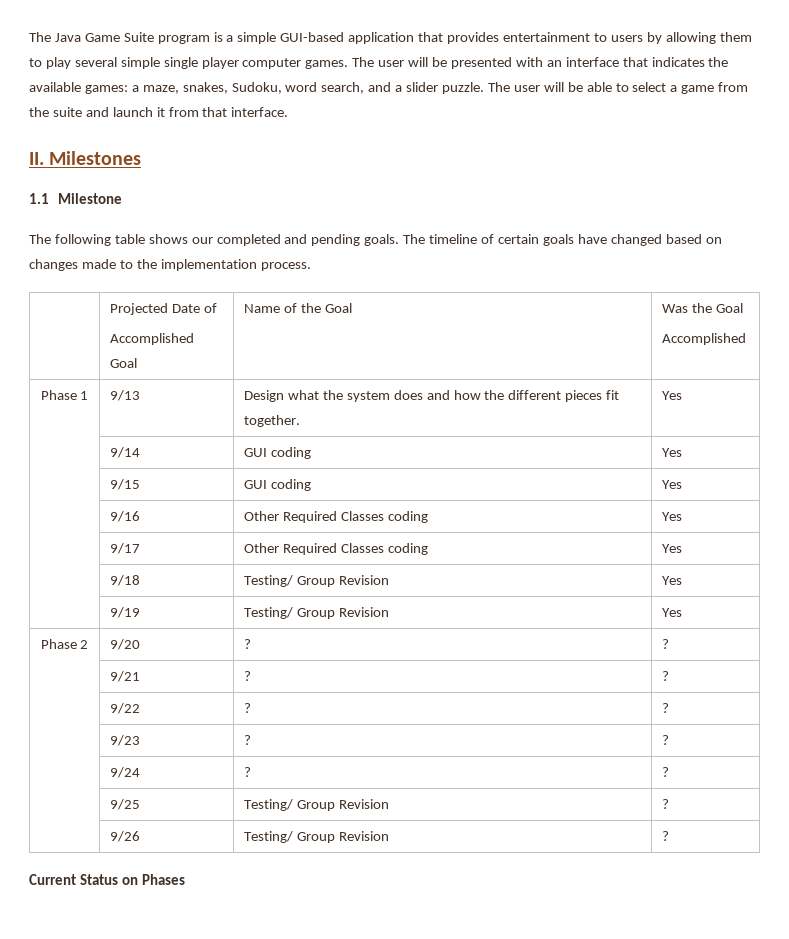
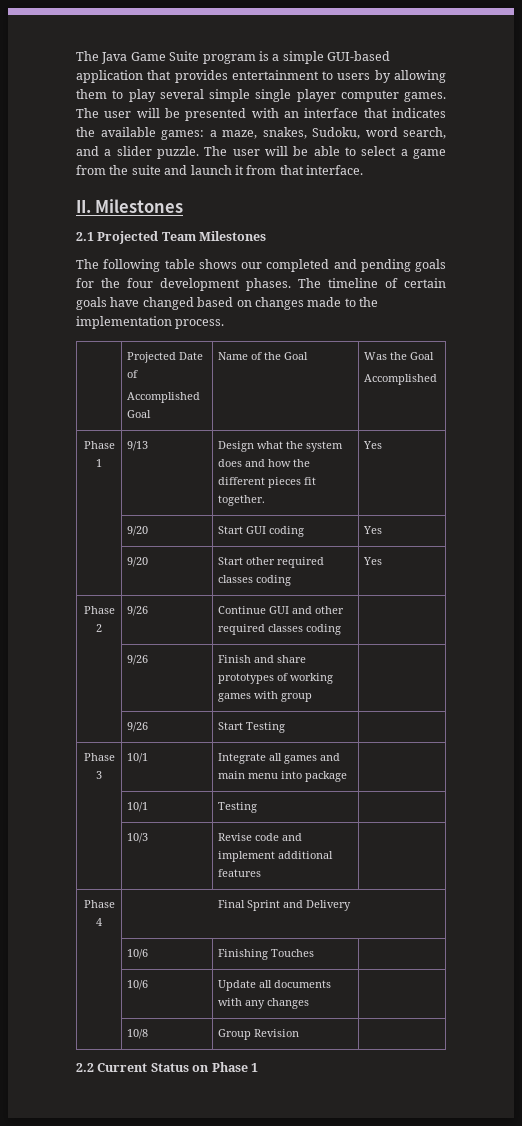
- 1.1 Milestone
+ 2.1 Projected Team Milestones
- The following table shows our completed and pending goals.
+ The following table shows our completed and pending goals for the four development phases.
- | 9/14 | GUI coding | Yes
- | 9/15 | GUI coding | Yes
- | 9/16 | Other Required Classes coding | Yes
- | 9/17 | Other Required Classes coding | Yes
- | 9/18 | Testing/ Group Revision | Yes
- | 9/19 | Testing/ Group Revision | Yes
- Phase 2 | 9/20 | ? | ?
- | 9/21 | ? | ?
- | 9/22 | ? | ?
- | 9/23 | ? | ?
- | 9/24 | ? | ?
- | 9/25 | Testing/ Group Revision | ?
- | 9/26 | Testing/ Group Revision | ?
- Current Status on Phases
+ | 9/20 | Start GUI coding | Yes
+ | 9/20 | Start other required classes coding | Yes
+ Phase 2 | 9/26 | Continue GUI and other required classes coding |
+ | 9/26 | Finish and share prototypes of working games with group |
+ | 9/26 | Start Testing |
+ Phase 3 | 10/1 | Integrate all games and main menu into package |
+ | 10/1 | Testing |
+ | 10/3 | Revise code and implement additional features |
+ Phase 4 | Final Sprint and Delivery
+ | 10/6 | Finishing Touches |
+ | 10/6 | Update all documents with any changes |
+ | 10/8 | Group Revision |
+ 2.2 Current Status on Phase 1

